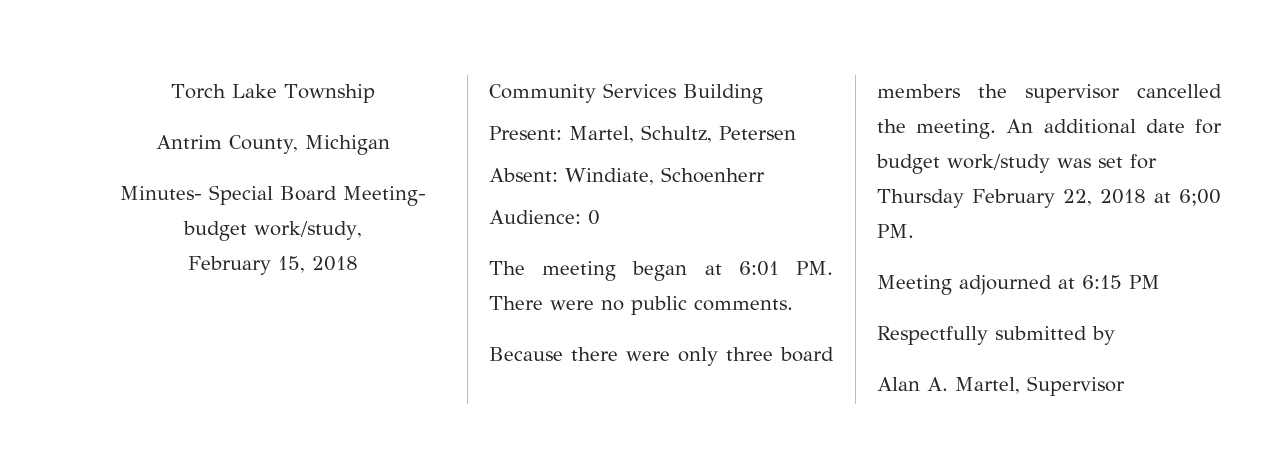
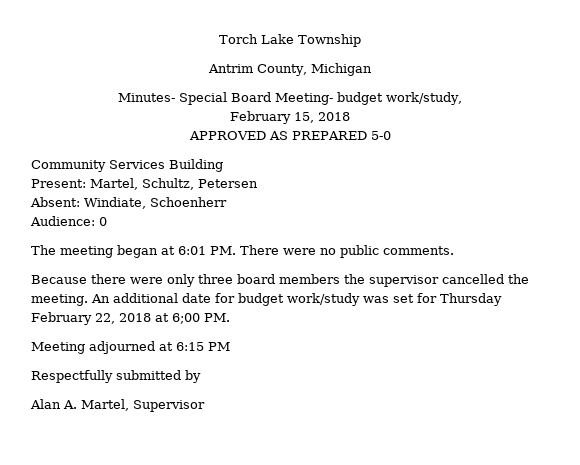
+ APPROVED AS PREPARED 5-0

